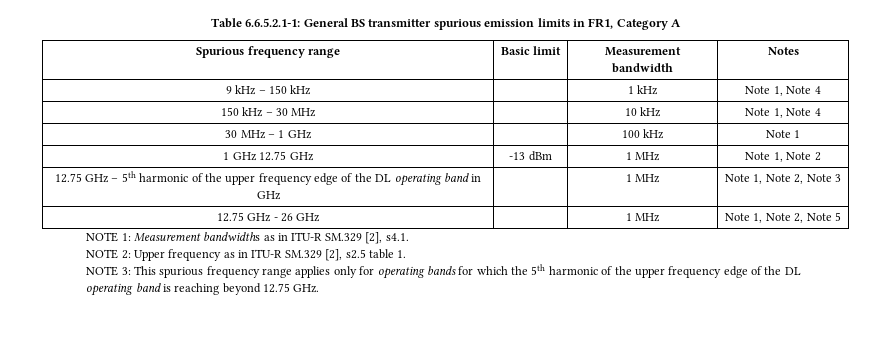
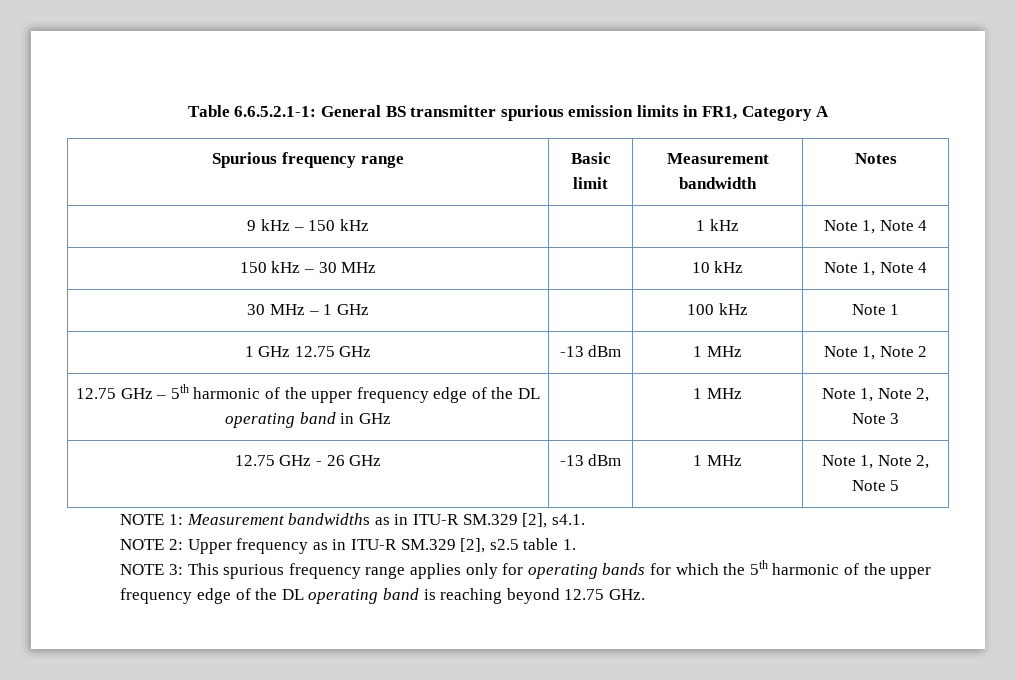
- 12.75 GHz - 26 GHz | | 1 MHz | Note 1, Note 2, Note 5
+ 12.75 GHz - 26 GHz | -13 dBm | 1 MHz | Note 1, Note 2, Note 5

